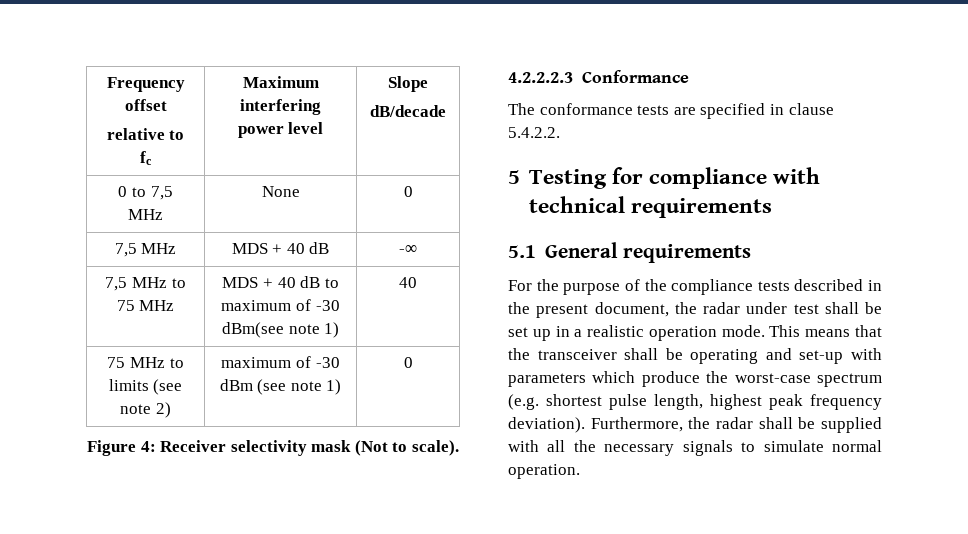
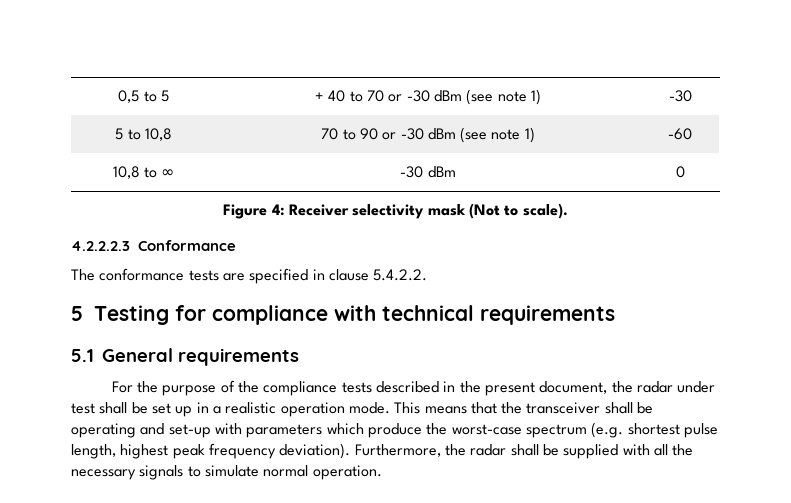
- Frequency offset
- relative to fc | Maximum interfering power level | Slope
- dB/decade
- 0 to 7,5 MHz | None | 0
- 7,5 MHz | MDS + 40 dB | -∞
- 7,5 MHz to 75 MHz | MDS + 40 dB to maximum of -30 dBm(see note 1) | 40
- 75 MHz to limits (see note 2) | maximum of -30 dBm (see note 1) | 0
+ 0,5 to 5 | + 40 to 70 or -30 dBm (see note 1) | -30
+ 5 to 10,8 | 70 to 90 or -30 dBm (see note 1) | -60
+ 10,8 to ∞ | -30 dBm | 0

